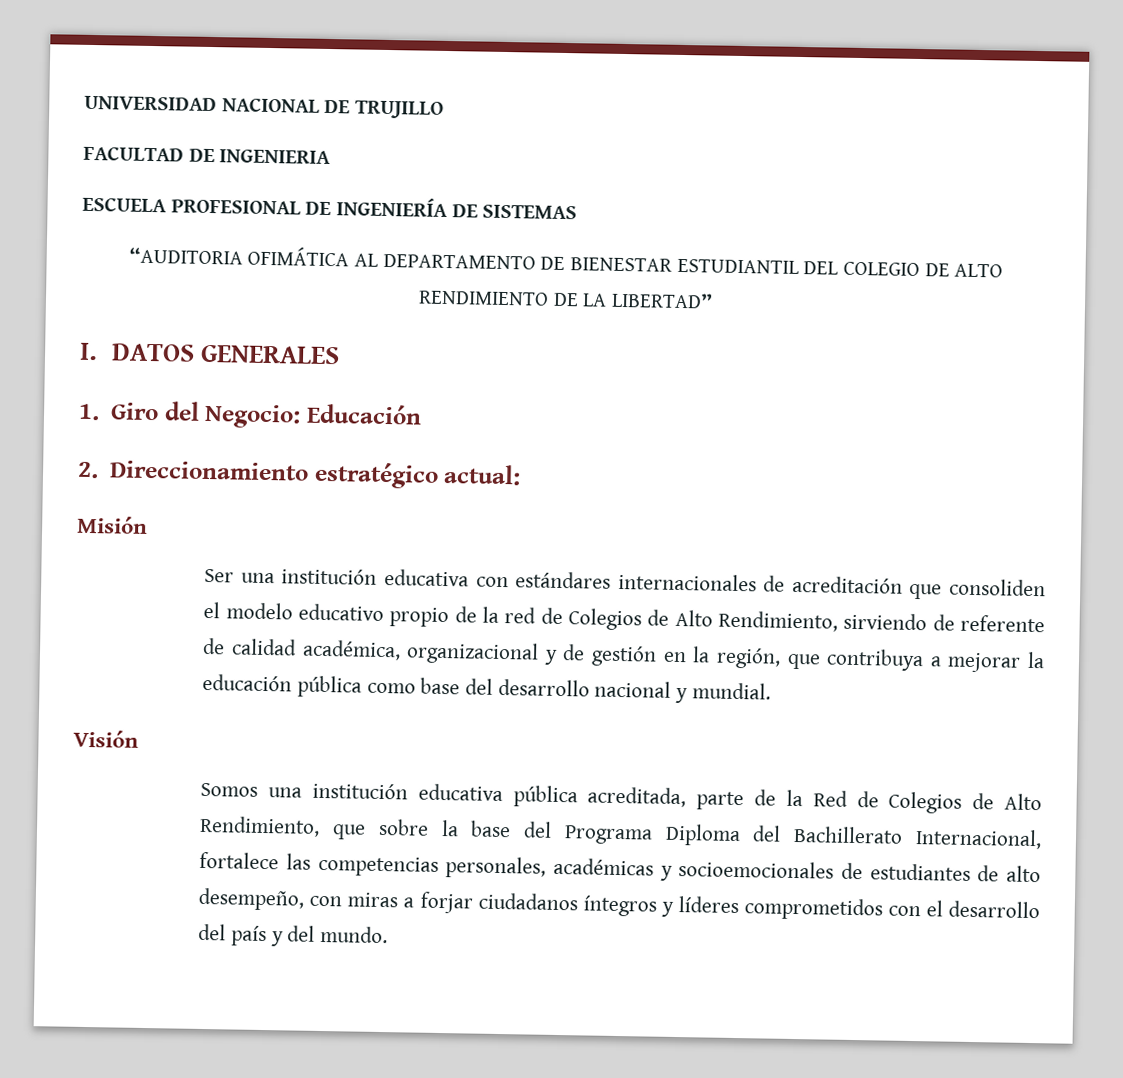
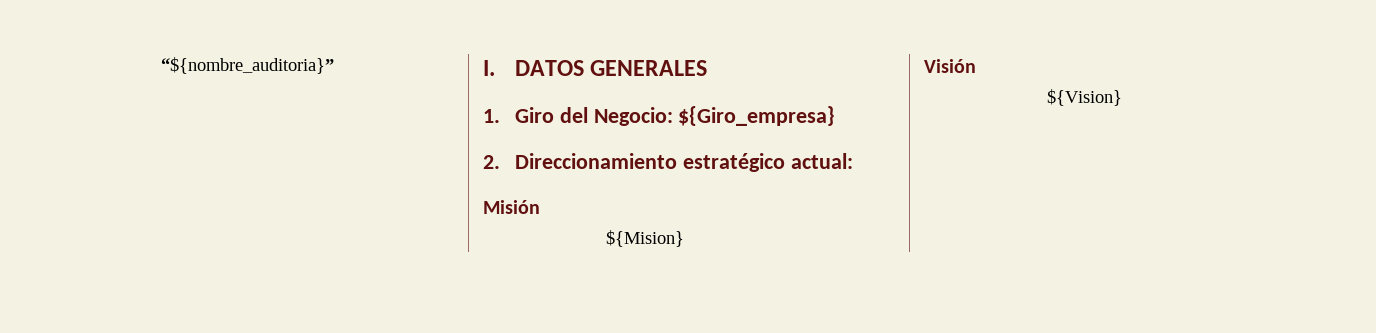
- UNIVERSIDAD NACIONAL DE TRUJILLO
- FACULTAD DE INGENIERIA
- ESCUELA PROFESIONAL DE INGENIERÍA DE SISTEMAS
- “AUDITORIA OFIMÁTICA AL DEPARTAMENTO DE BIENESTAR ESTUDIANTIL DEL COLEGIO DE ALTO RENDIMIENTO DE LA LIBERTAD”
+ “${nombre_auditoria}”
- 1. Giro del Negocio: Educación
+ 1. Giro del Negocio: ${Giro_empresa}
- Ser una institución educativa con estándares internacionales de acreditación que consoliden el modelo educativo propio de la red de Colegios de Alto Rendimiento, sirviendo de referente de calidad académica, organizacional y de gestión en la región, que contribuya a mejorar la educación pública como base del desarrollo nacional y mundial.
+ ${Mision}
  Visión
- Somos una institución educativa pública acreditada, parte de la Red de Colegios de Alto Rendimiento, que sobre la base del Programa Diploma del Bachillerato Internacional, fortalece las competencias personales, académicas y socioemocionales de estudiantes de alto desempeño, con miras a forjar ciudadanos íntegros y líderes comprometidos con el desarrollo del país y del mundo.
+ ${Vision}

